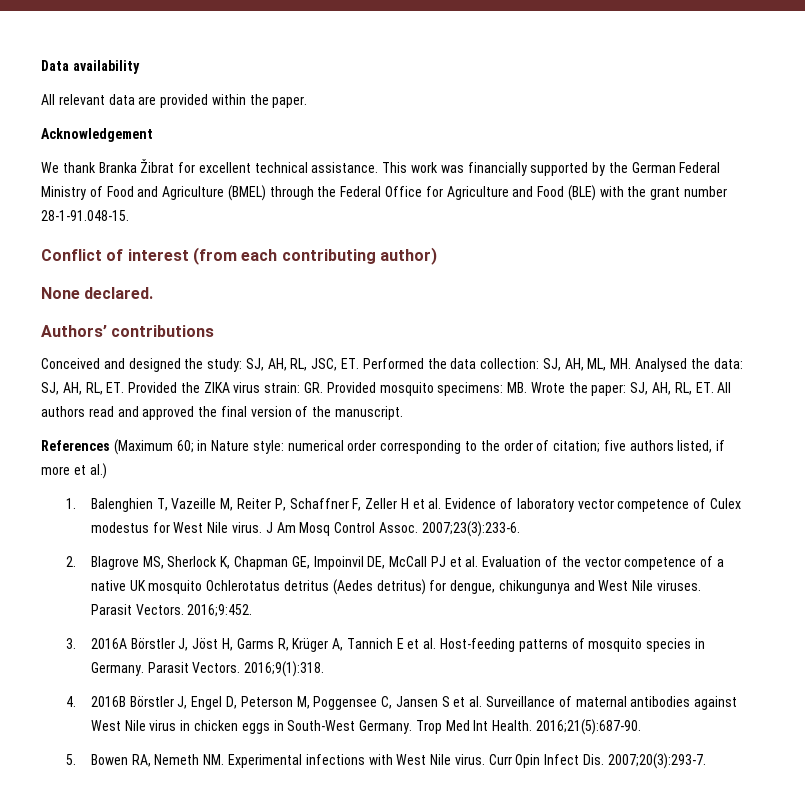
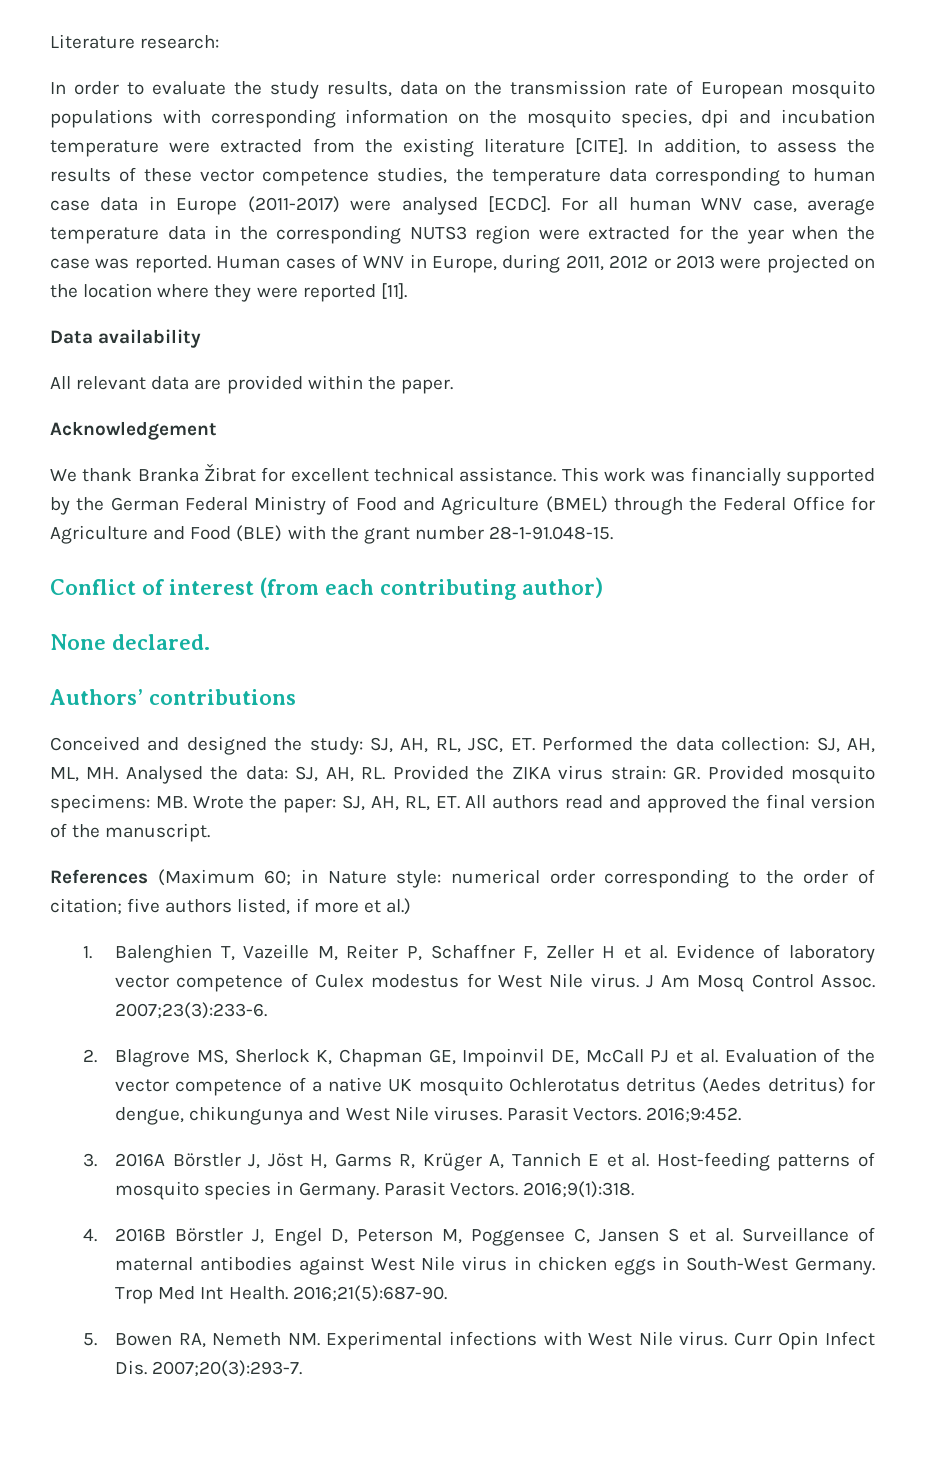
+ Literature research:
+ In order to evaluate the study results, data on the transmission rate of European mosquito populations with corresponding information on the mosquito species, dpi and incubation temperature were extracted from the existing literature [CITE]. In addition, to assess the results of these vector competence studies, the temperature data corresponding to human case data in Europe (2011-2017) were analysed [ECDC]. For all human WNV case, average temperature data in the corresponding NUTS3 region were extracted for the year when the case was reported. Human cases of WNV in Europe, during 2011, 2012 or 2013 were projected on the location where they were reported [11].
- Conceived and designed the study: SJ, AH, RL, JSC, ET. Performed the data collection: SJ, AH, ML, MH. Analysed the data: SJ, AH, RL, ET. Provided the ZIKA virus strain: GR. Provided mosquito specimens: MB. Wrote the paper: SJ, AH, RL, ET. All authors read and approved the final version of the manuscript.
+ Conceived and designed the study: SJ, AH, RL, JSC, ET. Performed the data collection: SJ, AH, ML, MH. Analysed the data: SJ, AH, RL. Provided the ZIKA virus strain: GR. Provided mosquito specimens: MB. Wrote the paper: SJ, AH, RL, ET. All authors read and approved the final version of the manuscript.

